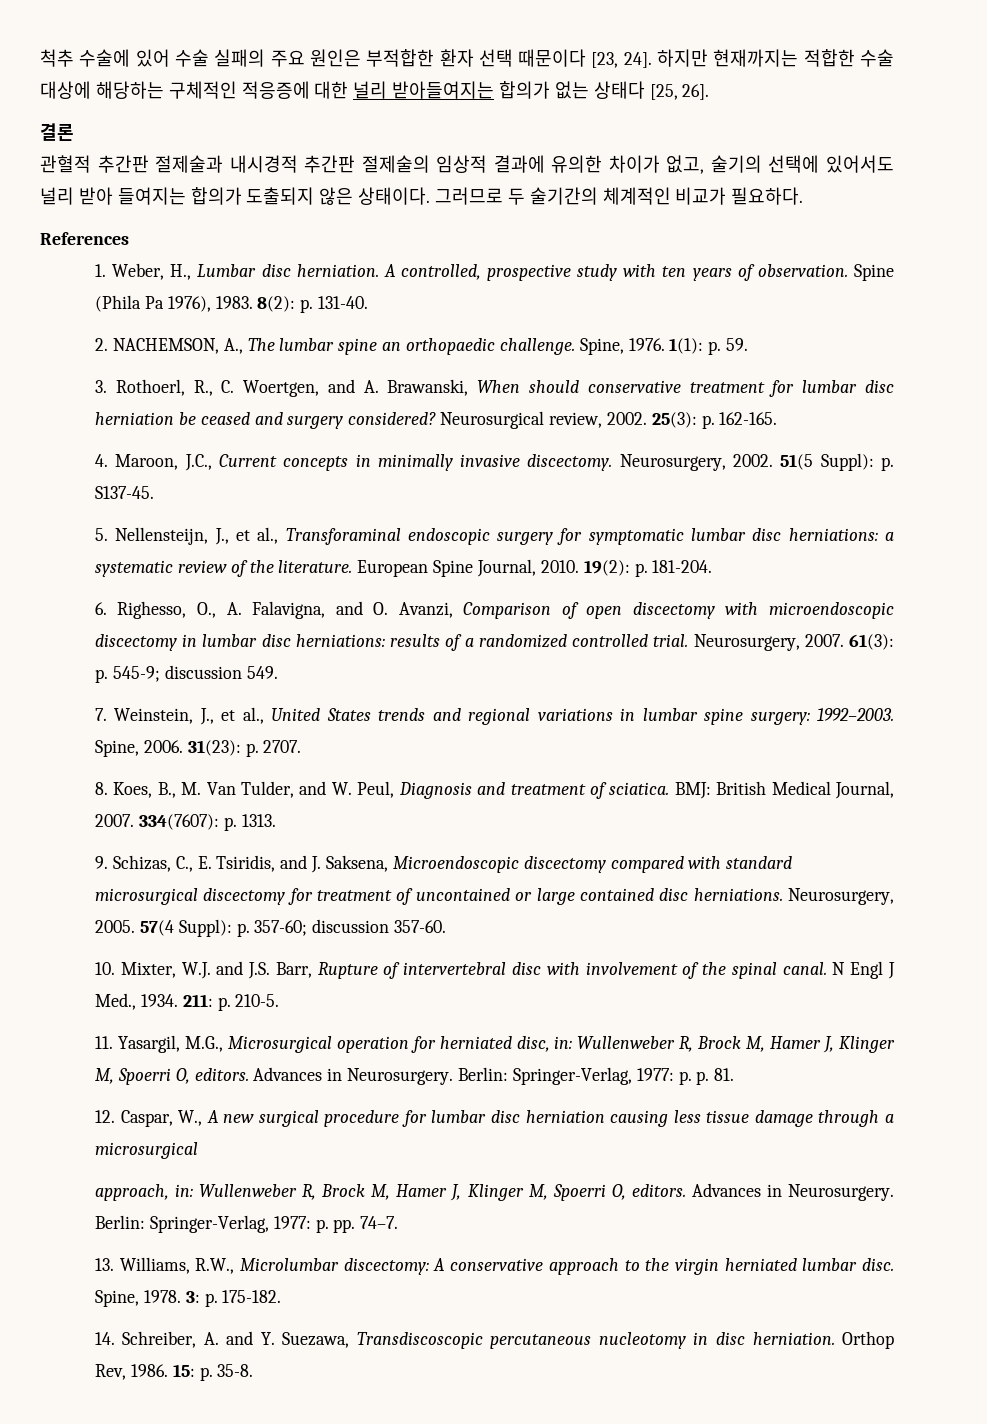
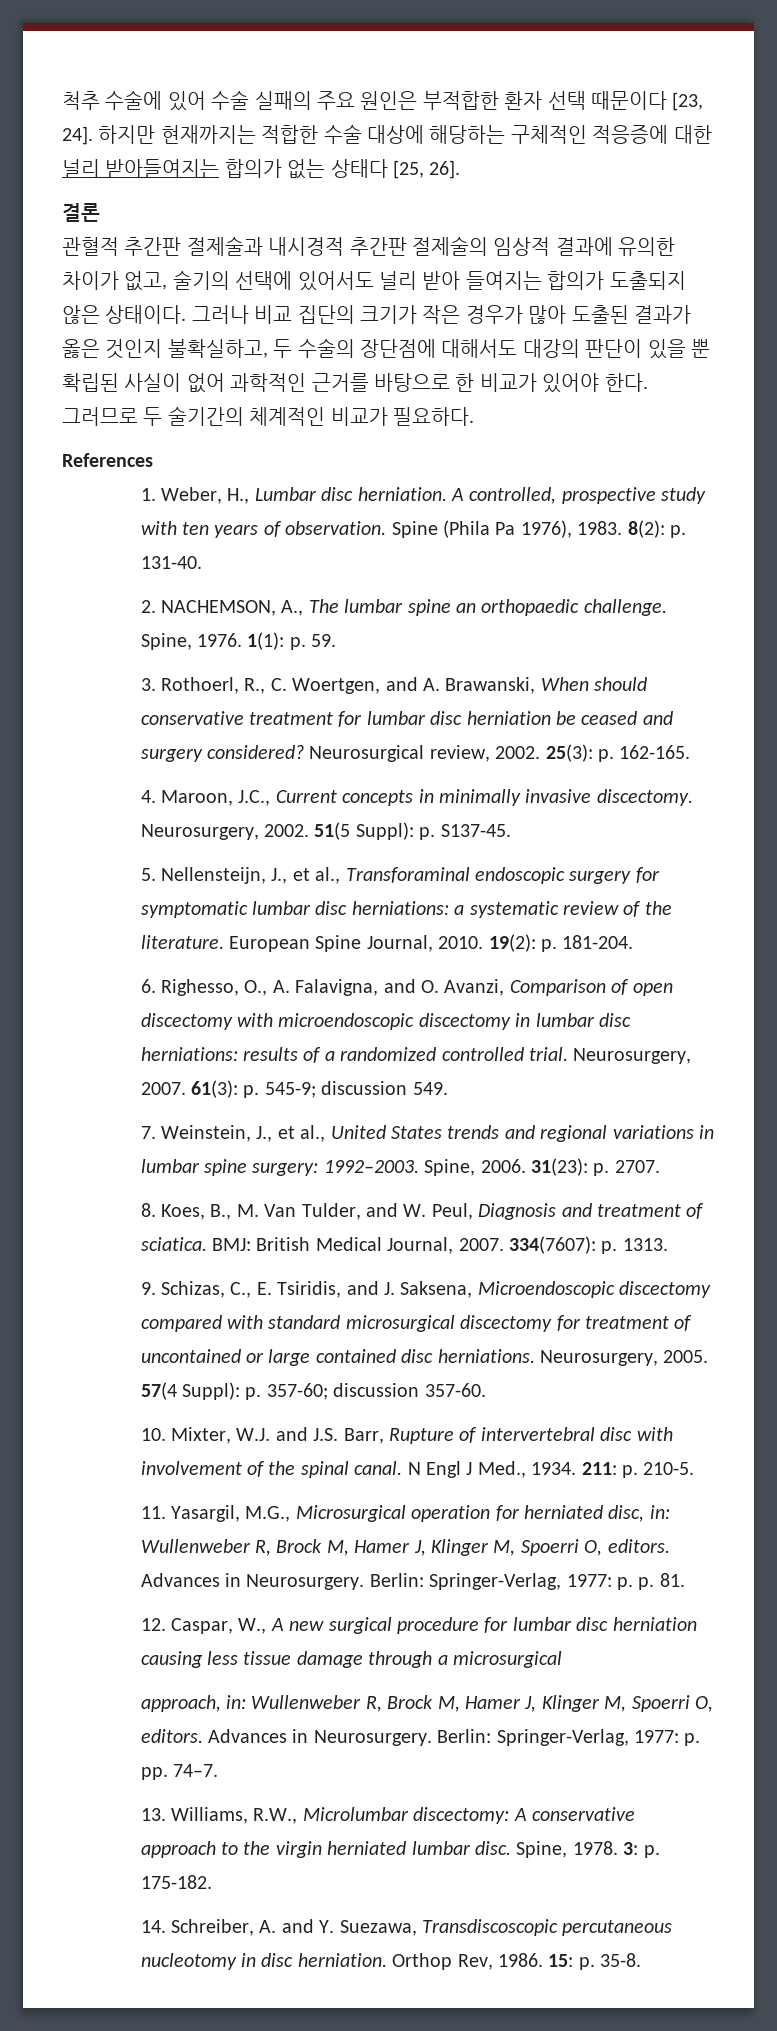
+ 그러나 비교 집단의 크기가 작은 경우가 많아 도출된 결과가 옳은 것인지 불확실하고, 두 수술의 장단점에 대해서도 대강의 판단이 있을 뿐 확립된 사실이 없어 과학적인 근거를 바탕으로 한 비교가 있어야 한다.

